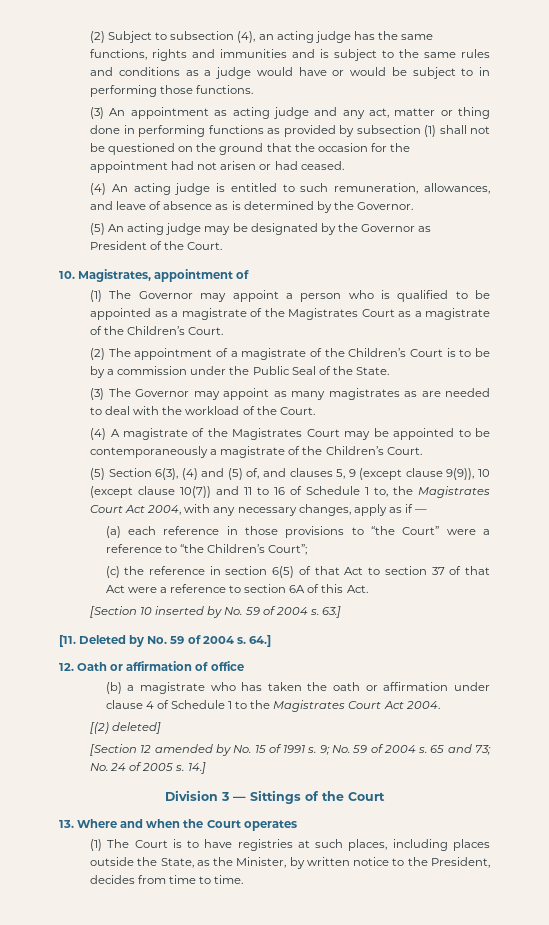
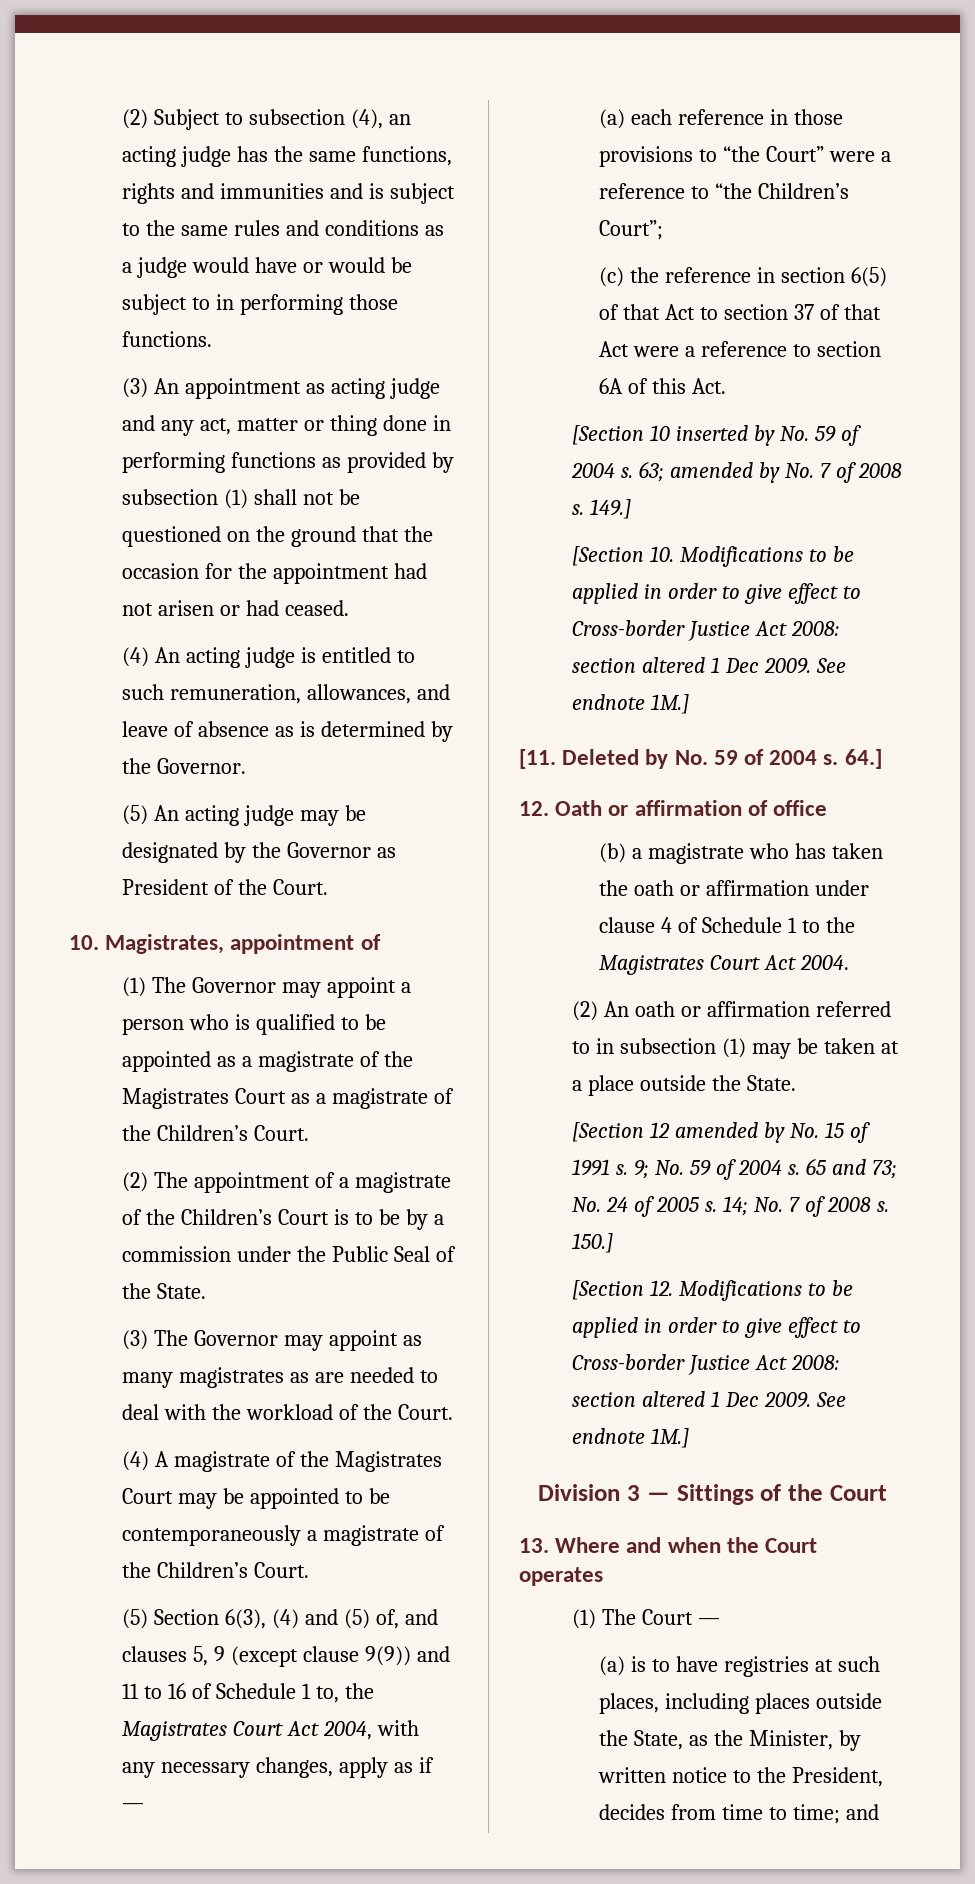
- (5) Section 6(3), (4) and (5) of, and clauses 5, 9 (except clause 9(9)), 10 (except clause 10(7)) and 11 to 16 of Schedule 1 to, the Magistrates Court Act 2004, with any necessary changes, apply as if —
+ (5) Section 6(3), (4) and (5) of, and clauses 5, 9 (except clause 9(9)) and 11 to 16 of Schedule 1 to, the Magistrates Court Act 2004, with any necessary changes, apply as if —
- 63.]
+ 63; amended by No. 7 of 2008 s. 149.]
+ [Section 10. Modifications to be applied in order to give effect to Cross-border Justice Act 2008: section altered 1 Dec 2009. See endnote 1M.]
- [(2) deleted]
+ (2) An oath or affirmation referred to in subsection (1) may be taken at a place outside the State.
- 14.]
+ 14; No. 7 of 2008 s. 150.]
+ [Section 12. Modifications to be applied in order to give effect to Cross-border Justice Act 2008: section altered 1 Dec 2009. See endnote 1M.]
- (1) The Court is to have registries at such places, including places outside the State, as the Minister, by written notice to the President, decides from time to time.
+ (1) The Court —
+ (a) is to have registries at such places, including places outside the State, as the Minister, by written notice to the President, decides from time to time; and

